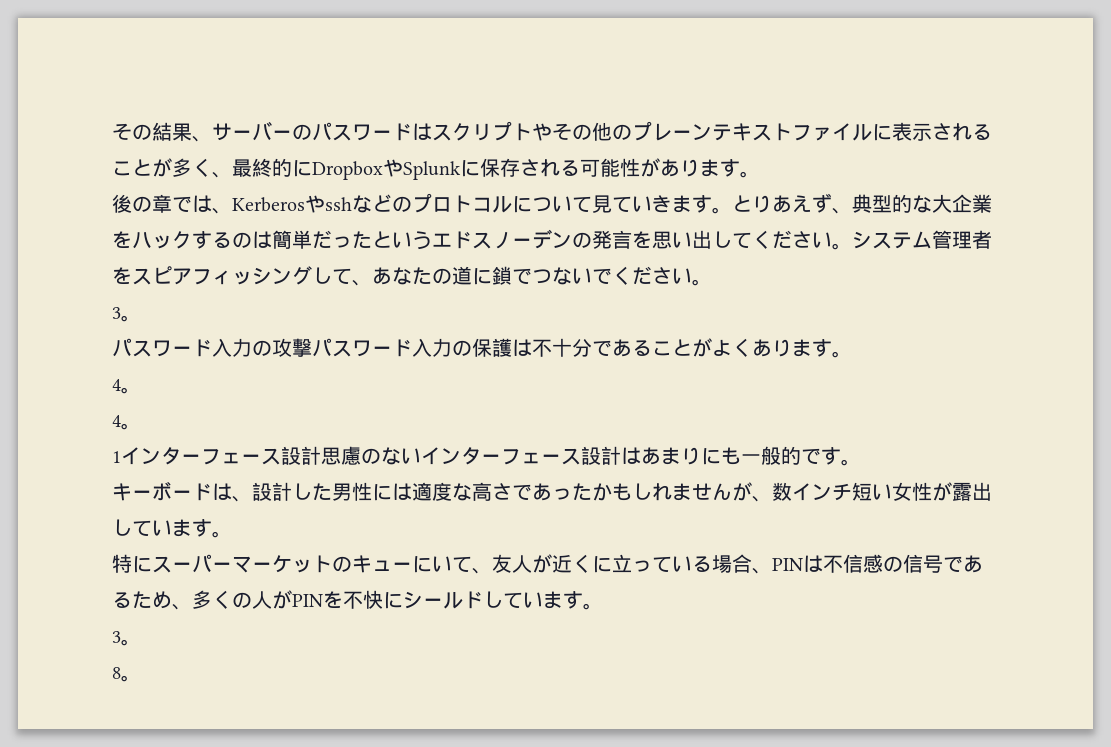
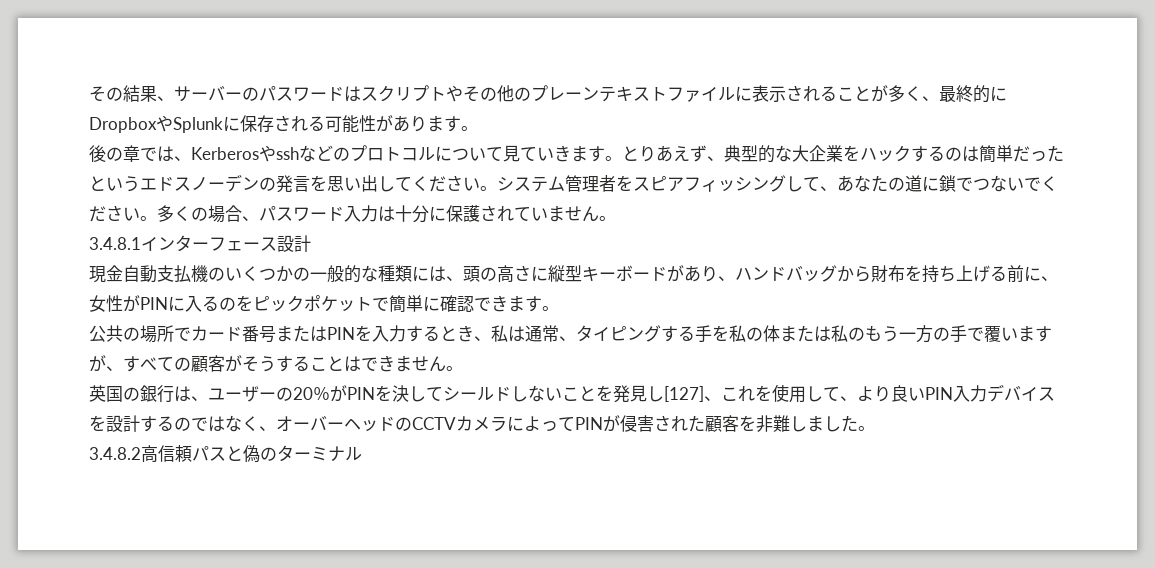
- システム管理者をスピアフィッシングして、あなたの道に鎖でつないでください。
- 3。
- パスワード入力の攻撃パスワード入力の保護は不十分であることがよくあります。
- 4。
- 4。
- 1インターフェース設計思慮のないインターフェース設計はあまりにも一般的です。
- キーボードは、設計した男性には適度な高さであったかもしれませんが、数インチ短い女性が露出しています。
- 特にスーパーマーケットのキューにいて、友人が近くに立っている場合、PINは不信感の信号であるため、多くの人がPINを不快にシールドしています。
- 3。
- 8。
+ システム管理者をスピアフィッシングして、あなたの道に鎖でつないでください。多くの場合、パスワード入力は十分に保護されていません。
+ 3.4.8.1インターフェース設計
+ 現金自動支払機のいくつかの一般的な種類には、頭の高さに縦型キーボードがあり、ハンドバッグから財布を持ち上げる前に、女性がPINに入るのをピックポケットで簡単に確認できます。
+ 公共の場所でカード番号またはPINを入力するとき、私は通常、タイピングする手を私の体または私のもう一方の手で覆いますが、すべての顧客がそうすることはできません。
+ 英国の銀行は、ユーザーの20％がPINを決してシールドしないことを発見し[127]、これを使用して、より良いPIN入力デバイスを設計するのではなく、オーバーヘッドのCCTVカメラによってPINが侵害された顧客を非難しました。
+ 3.4.8.2高信頼パスと偽のターミナル

